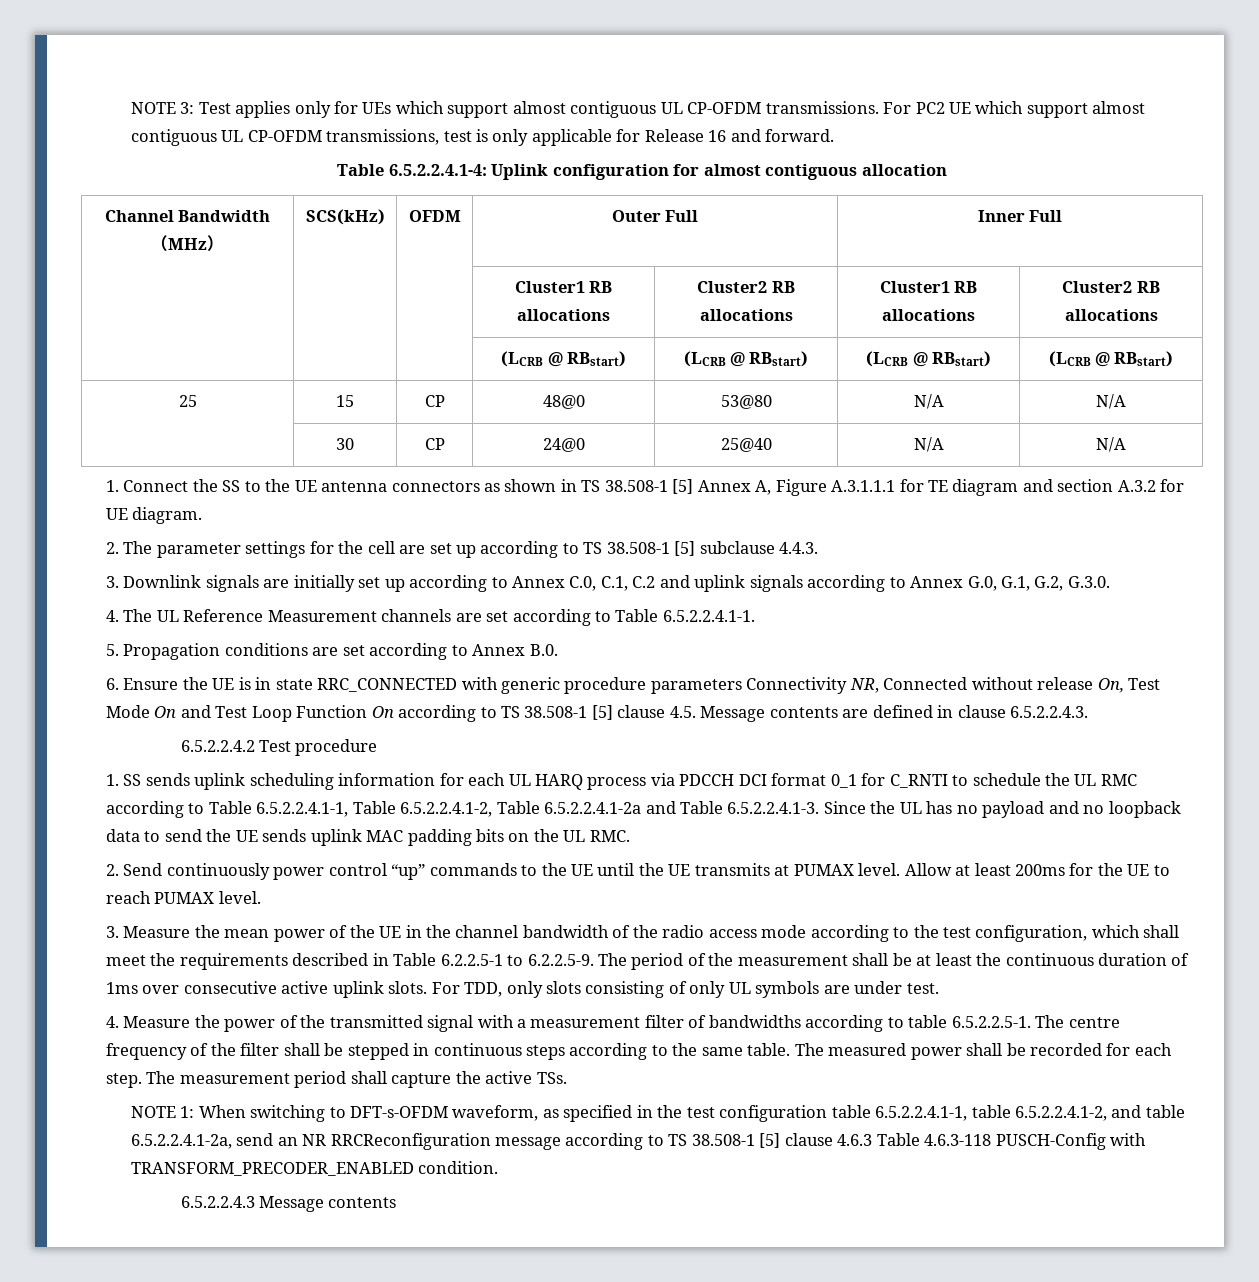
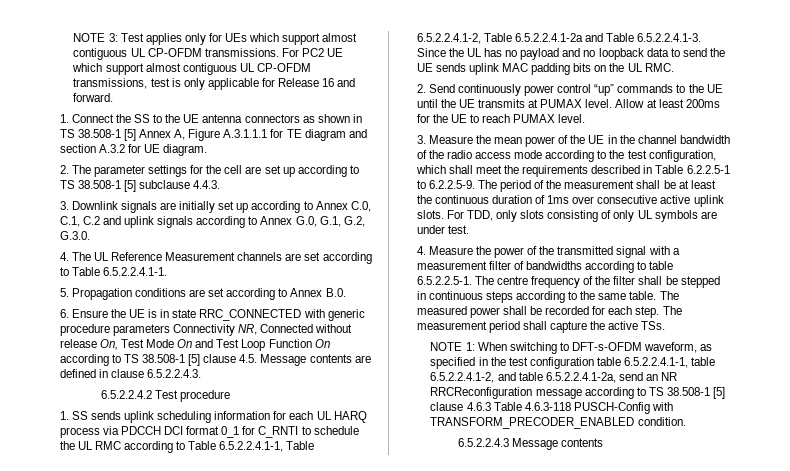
- Table 6.5.2.2.4.1-4: Uplink configuration for almost contiguous allocation
- Channel Bandwidth（MHz） | SCS(kHz) | OFDM | Outer Full | Inner Full
- | | | Cluster1 RB allocations | Cluster2 RB allocations | Cluster1 RB allocations | Cluster2 RB allocations
- | | | (LCRB @ RBstart) | (LCRB @ RBstart) | (LCRB @ RBstart) | (LCRB @ RBstart)
- 25 | 15 | CP | 48@0 | 53@80 | N/A | N/A
- | 30 | CP | 24@0 | 25@40 | N/A | N/A

